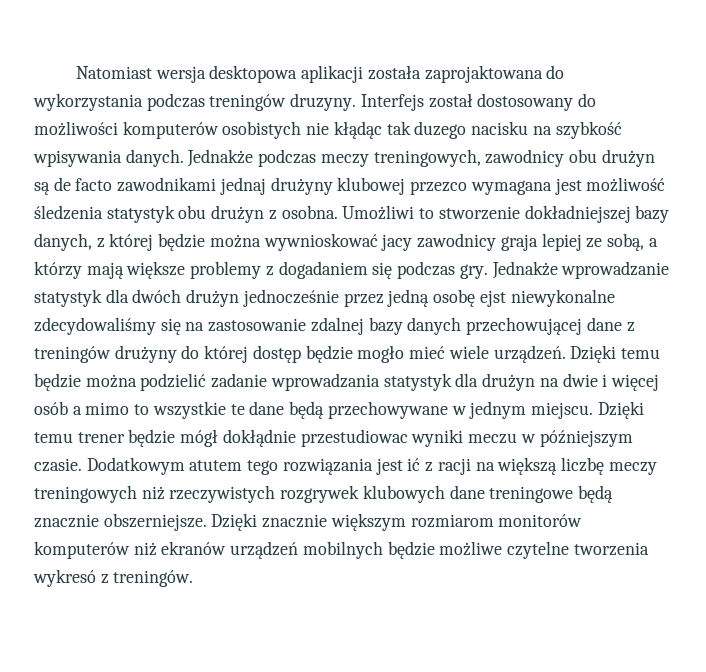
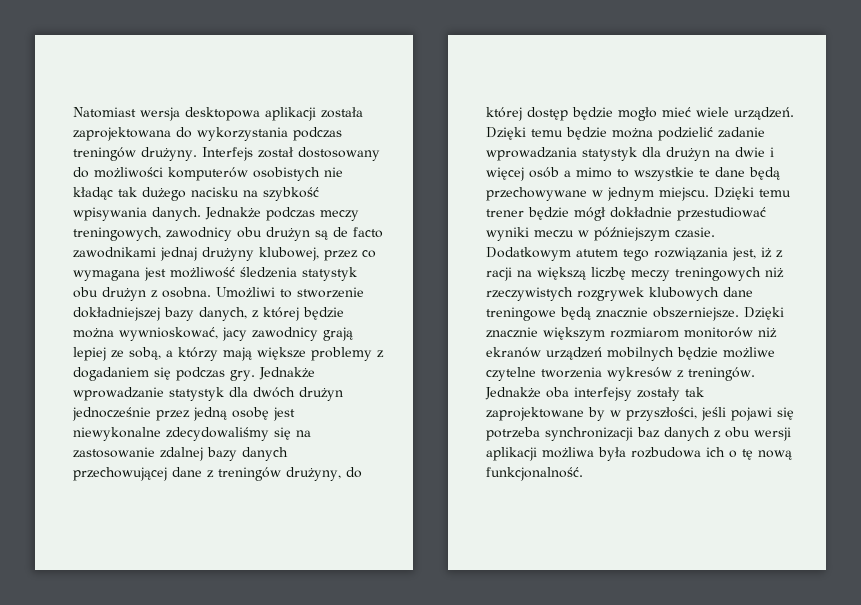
- Natomiast wersja desktopowa aplikacji została zaprojaktowana do wykorzystania podczas treningów druzyny.
+ Natomiast wersja desktopowa aplikacji została zaprojektowana do wykorzystania podczas treningów drużyny.
- Interfejs został dostosowany do możliwości komputerów osobistych nie kłądąc tak duzego nacisku na szybkość wpisywania danych.
+ Interfejs został dostosowany do możliwości komputerów osobistych nie kładąc tak dużego nacisku na szybkość wpisywania danych.
- Jednakże podczas meczy treningowych, zawodnicy obu drużyn są de facto zawodnikami jednaj drużyny klubowej przezco wymagana jest możliwość śledzenia statystyk obu drużyn z osobna.
+ Jednakże podczas meczy treningowych, zawodnicy obu drużyn są de facto zawodnikami jednaj drużyny klubowej, przez co wymagana jest możliwość śledzenia statystyk obu drużyn z osobna.
- Umożliwi to stworzenie dokładniejszej bazy danych, z której będzie można wywnioskować jacy zawodnicy graja lepiej ze sobą, a którzy mają większe problemy z dogadaniem się podczas gry.
+ Umożliwi to stworzenie dokładniejszej bazy danych, z której będzie można wywnioskować, jacy zawodnicy grają lepiej ze sobą, a którzy mają większe problemy z dogadaniem się podczas gry.
- Jednakże wprowadzanie statystyk dla dwóch drużyn jednocześnie przez jedną osobę ejst niewykonalne zdecydowaliśmy się na zastosowanie zdalnej bazy danych przechowującej dane z treningów drużyny do której dostęp będzie mogło mieć wiele urządzeń.
+ Jednakże wprowadzanie statystyk dla dwóch drużyn jednocześnie przez jedną osobę jest niewykonalne zdecydowaliśmy się na zastosowanie zdalnej bazy danych przechowującej dane z treningów drużyny, do której dostęp będzie mogło mieć wiele urządzeń.
- Dzięki temu trener będzie mógł dokłądnie przestudiowac wyniki meczu w późniejszym czasie.
+ Dzięki temu trener będzie mógł dokładnie przestudiować wyniki meczu w późniejszym czasie.
- Dodatkowym atutem tego rozwiązania jest ić z racji na większą liczbę meczy treningowych niż rzeczywistych rozgrywek klubowych dane treningowe będą znacznie obszerniejsze.
+ Dodatkowym atutem tego rozwiązania jest, iż z racji na większą liczbę meczy treningowych niż rzeczywistych rozgrywek klubowych dane treningowe będą znacznie obszerniejsze.
- Dzięki znacznie większym rozmiarom monitorów komputerów niż ekranów urządzeń mobilnych będzie możliwe czytelne tworzenia wykresó z treningów.
+ Dzięki znacznie większym rozmiarom monitorów niż ekranów urządzeń mobilnych będzie możliwe czytelne tworzenia wykresów z treningów.
+ Jednakże oba interfejsy zostały tak zaprojektowane by w przyszłości, jeśli pojawi się potrzeba synchronizacji baz danych z obu wersji aplikacji możliwa była rozbudowa ich o tę nową funkcjonalność.

